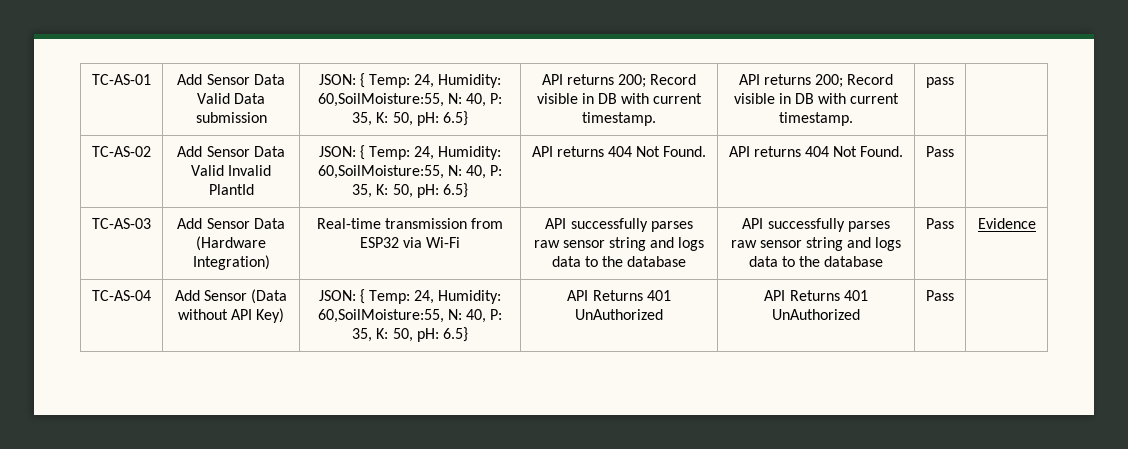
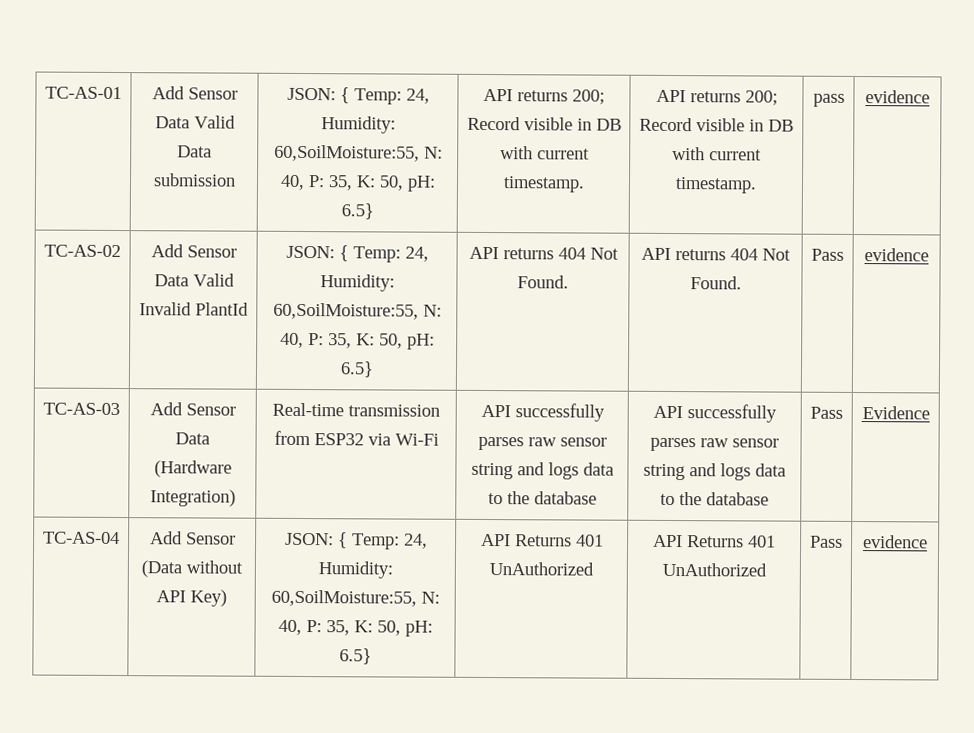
- pass
+ pass | evidence
- TC-AS-02 | Add Sensor Data Valid Invalid PlantId | JSON: { Temp: 24, Humidity: 60,SoilMoisture:55, N: 40, P: 35, K: 50, pH: 6.5} | API returns 404 Not Found. | API returns 404 Not Found. | Pass |
+ TC-AS-02 | Add Sensor Data Valid Invalid PlantId | JSON: { Temp: 24, Humidity: 60,SoilMoisture:55, N: 40, P: 35, K: 50, pH: 6.5} | API returns 404 Not Found. | API returns 404 Not Found. | Pass | evidence
- TC-AS-04 | Add Sensor (Data without API Key) | JSON: { Temp: 24, Humidity: 60,SoilMoisture:55, N: 40, P: 35, K: 50, pH: 6.5} | API Returns 401 UnAuthorized | API Returns 401 UnAuthorized | Pass |
+ TC-AS-04 | Add Sensor (Data without API Key) | JSON: { Temp: 24, Humidity: 60,SoilMoisture:55, N: 40, P: 35, K: 50, pH: 6.5} | API Returns 401 UnAuthorized | API Returns 401 UnAuthorized | Pass | evidence

